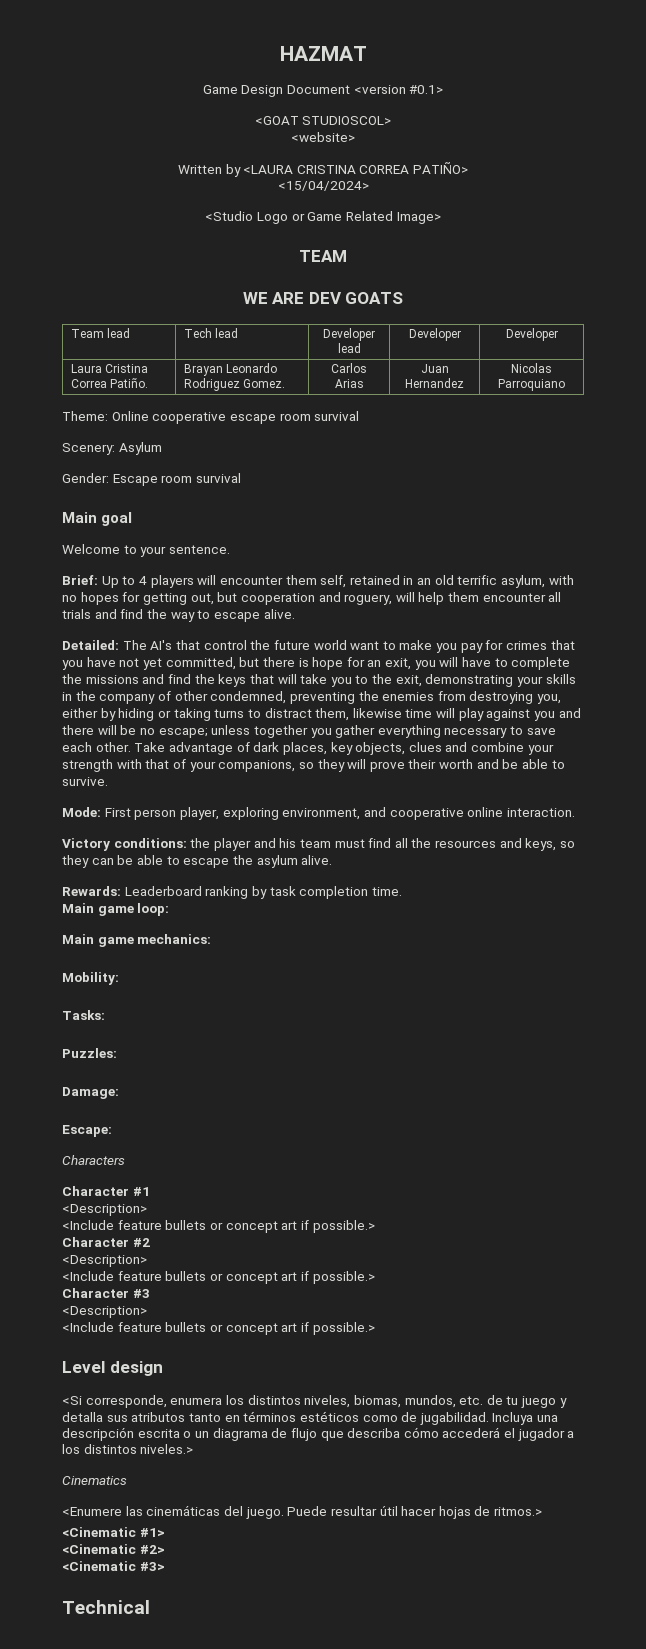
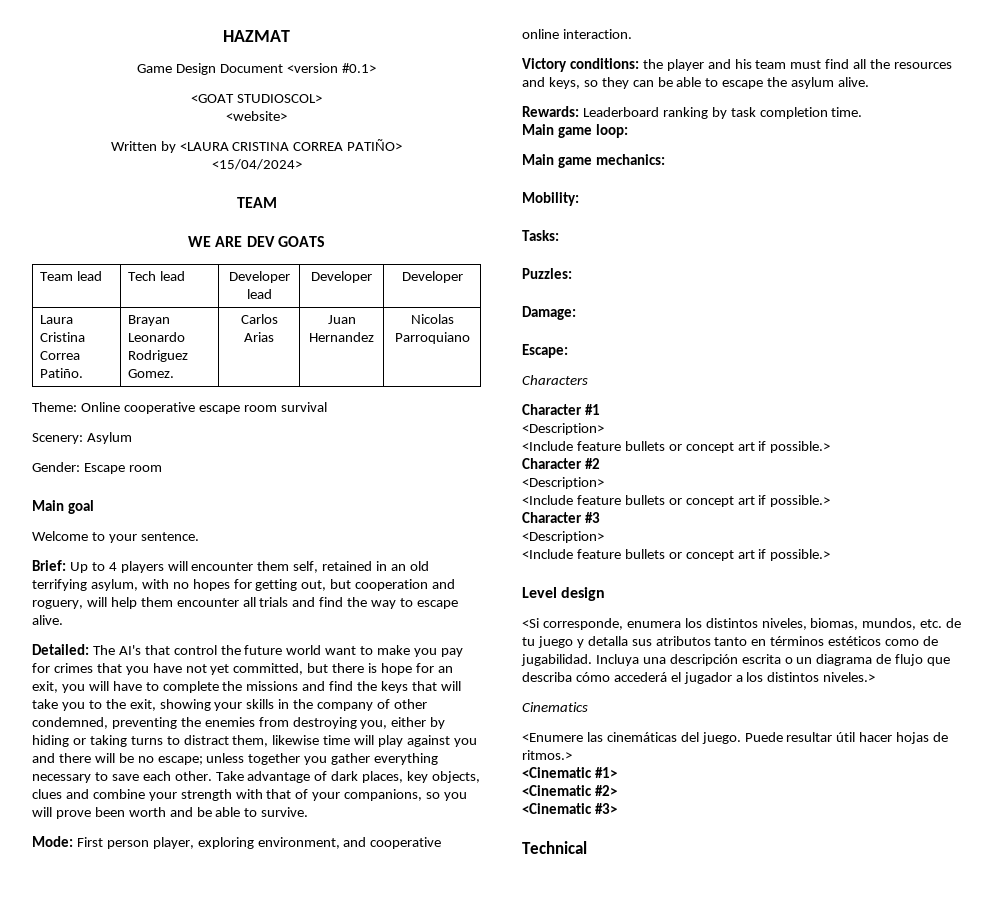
- <Studio Logo or Game Related Image>
- Gender: Escape room survival
+ Gender: Escape room
- Brief: Up to 4 players will encounter them self, retained in an old terrific asylum, with no hopes for getting out, but cooperation and roguery, will help them encounter all trials and find the way to escape alive.
+ Brief: Up to 4 players will encounter them self, retained in an old terrifying asylum, with no hopes for getting out, but cooperation and roguery, will help them encounter all trials and find the way to escape alive.
- The AI's that control the future world want to make you pay for crimes that you have not yet committed, but there is hope for an exit, you will have to complete the missions and find the keys that will take you to the exit, demonstrating your skills in the company of other condemned, preventing the enemies from destroying you, either by hiding or taking turns to distract them, likewise time will play against you and there will be no escape;
+ The AI's that control the future world want to make you pay for crimes that you have not yet committed, but there is hope for an exit, you will have to complete the missions and find the keys that will take you to the exit, showing your skills in the company of other condemned, preventing the enemies from destroying you, either by hiding or taking turns to distract them, likewise time will play against you and there will be no escape;
- Take advantage of dark places, key objects, clues and combine your strength with that of your companions, so they will prove their worth and be able to survive.
+ Take advantage of dark places, key objects, clues and combine your strength with that of your companions, so you will prove been worth and be able to survive.

